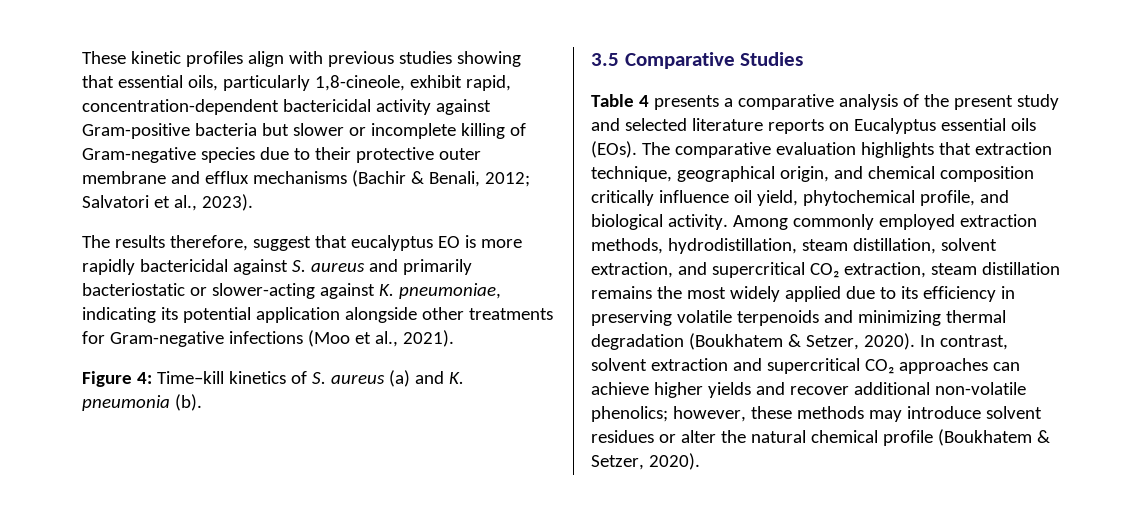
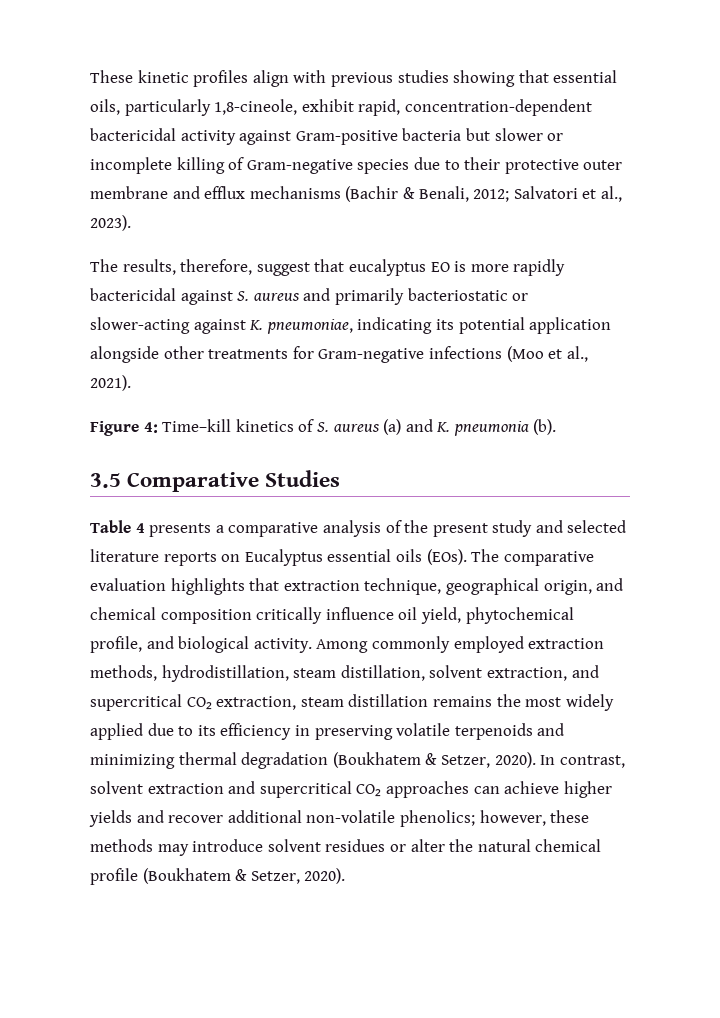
- The results therefore, suggest that eucalyptus EO is more rapidly bactericidal against S. aureus and primarily bacteriostatic or slower-acting against K. pneumoniae, indicating its potential application alongside other treatments for Gram-negative infections (Moo et al., 2021).
+ The results, therefore, suggest that eucalyptus EO is more rapidly bactericidal against S. aureus and primarily bacteriostatic or slower-acting against K. pneumoniae, indicating its potential application alongside other treatments for Gram-negative infections (Moo et al., 2021).

